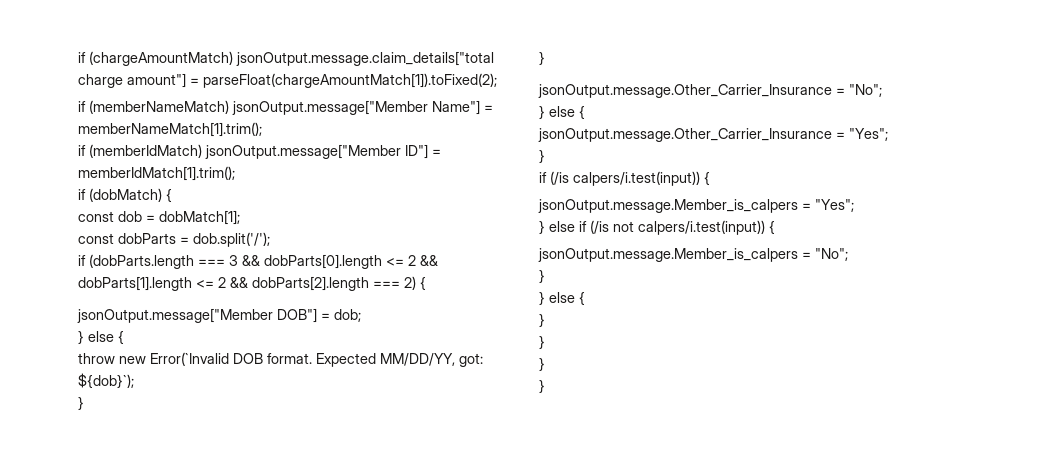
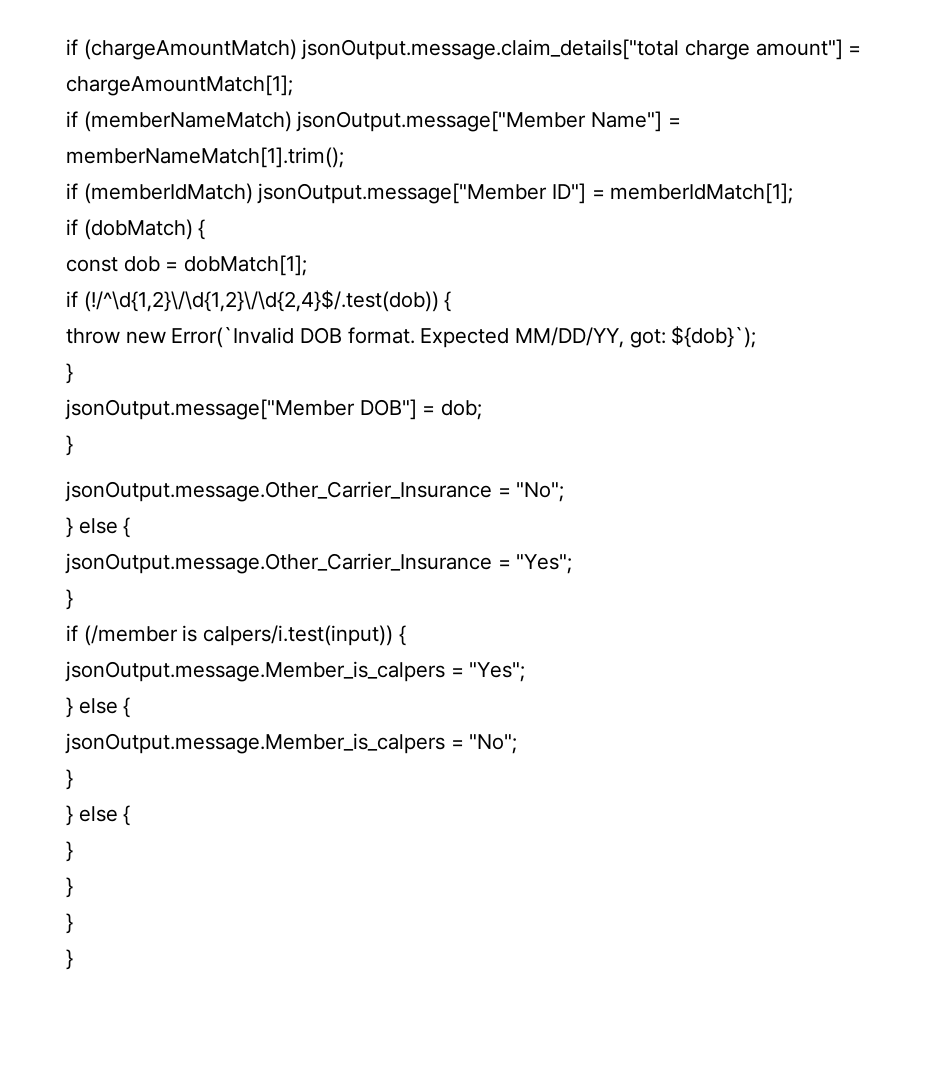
- if (chargeAmountMatch) jsonOutput.message.claim_details["total charge amount"] = parseFloat(chargeAmountMatch[1]).toFixed(2);
+ if (chargeAmountMatch) jsonOutput.message.claim_details["total charge amount"] = chargeAmountMatch[1];
- if (memberIdMatch) jsonOutput.message["Member ID"] = memberIdMatch[1].trim();
+ if (memberIdMatch) jsonOutput.message["Member ID"] = memberIdMatch[1];
- const dobParts = dob.split('/');
- if (dobParts.length === 3 && dobParts[0].length <= 2 && dobParts[1].length <= 2 && dobParts[2].length === 2) {
- jsonOutput.message["Member DOB"] = dob;
- } else {
+ if (!/^\d{1,2}\/\d{1,2}\/\d{2,4}$/.test(dob)) {
+ jsonOutput.message["Member DOB"] = dob;
- if (/is calpers/i.test(input)) {
+ if (/member is calpers/i.test(input)) {
  jsonOutput.message.Member_is_calpers = "Yes";
- } else if (/is not calpers/i.test(input)) {
+ } else {

